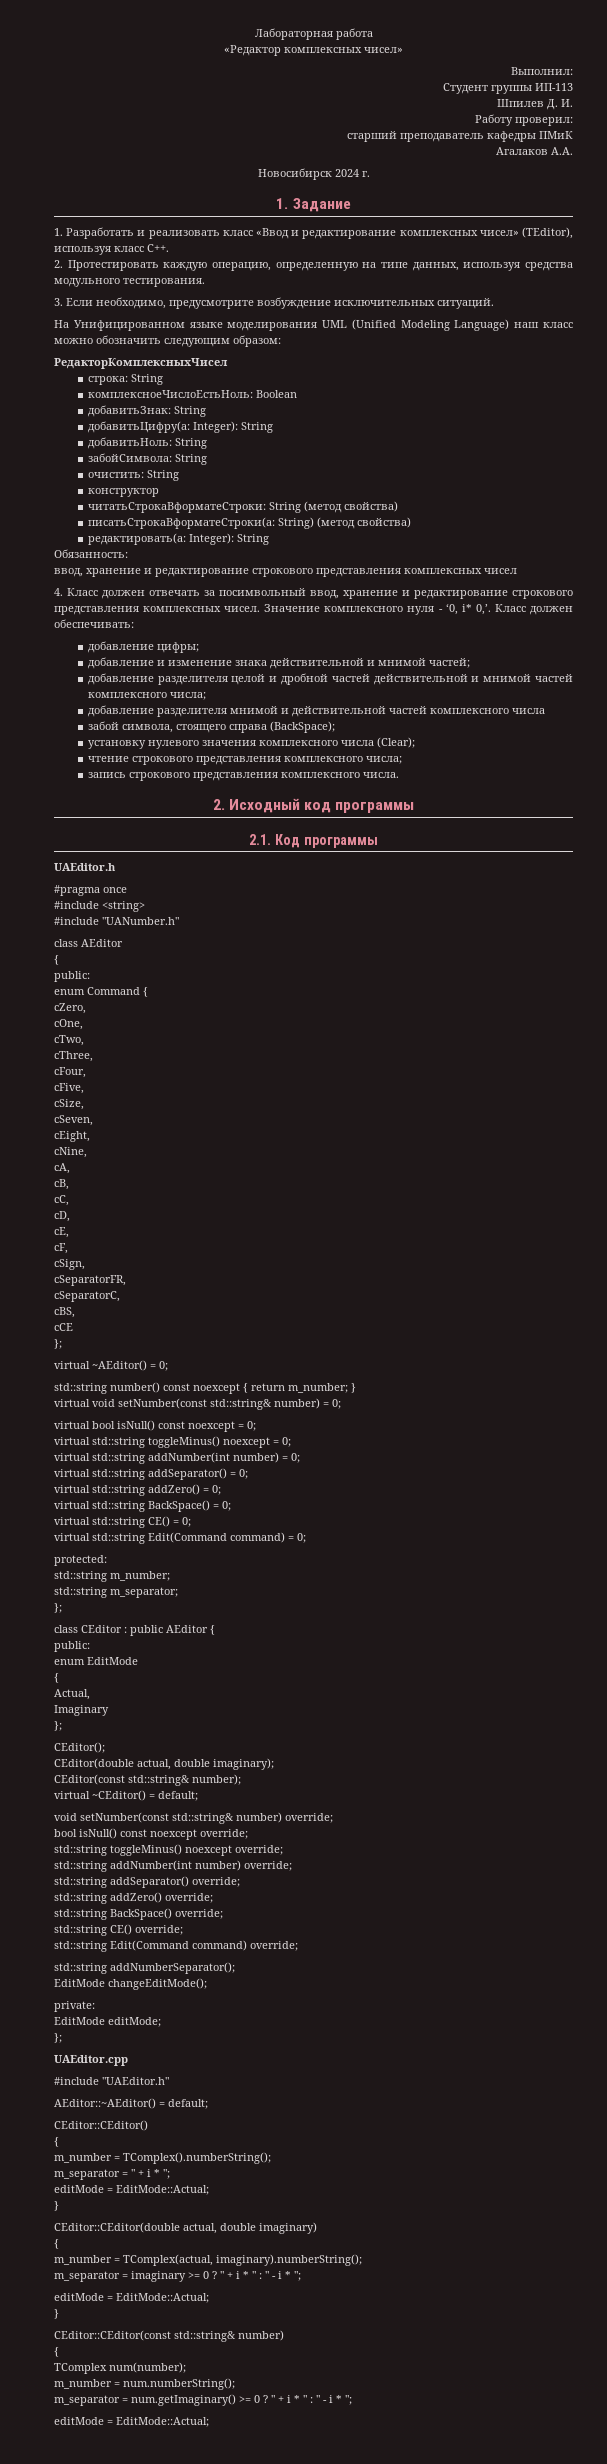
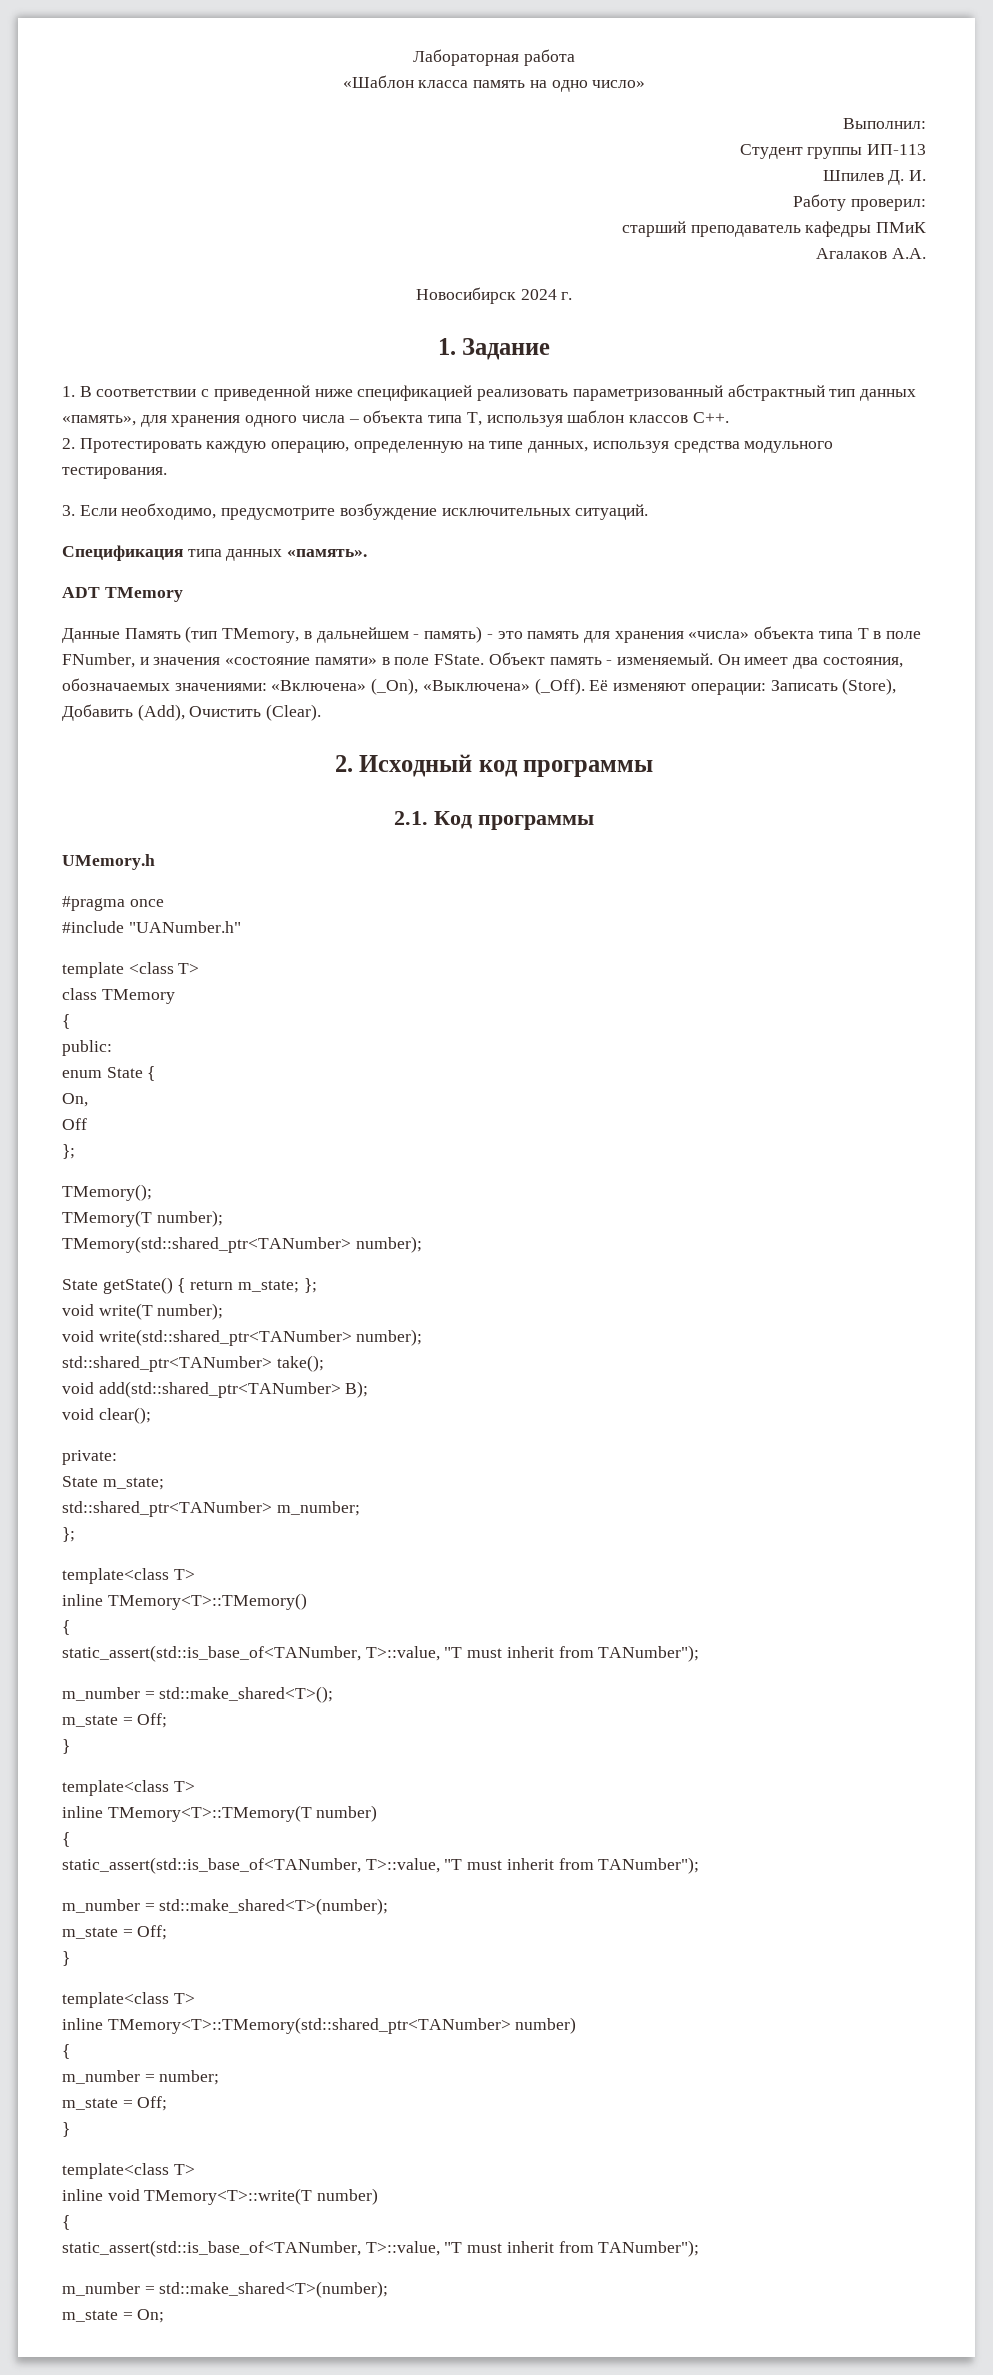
- «Редактор комплексных чисел»
+ «Шаблон класса память на одно число»
- 1. Разработать и реализовать класс «Ввод и редактирование комплексных чисел» (TEditor), используя класс С++.
+ 1. В соответствии с приведенной ниже спецификацией реализовать параметризованный абстрактный тип данных «память», для хранения одного числа – объекта типа T, используя шаблон классов С++.
- На Унифицированном языке моделирования UML (Unified Modeling Language) наш класс можно обозначить следующим образом:
- РедакторКомплексныхЧисел
- строка: String
- комплексноеЧислоЕстьНоль: Boolean
- добавитьЗнак: String
- добавитьЦифру(a: Integer): String
- добавитьНоль: String
- забойСимвола: String
- очистить: String
- конструктор
- читатьСтрокаВформатеСтроки: String (метод свойства)
- писатьСтрокаВформатеСтроки(a: String) (метод свойства)
- редактировать(a: Integer): String
- Обязанность:
- ввод, хранение и редактирование строкового представления комплексных чисел
- 4. Класс должен отвечать за посимвольный ввод, хранение и редактирование строкового представления комплексных чисел. Значение комплексного нуля - ‘0, i* 0,’. Класс должен обеспечивать:
- добавление цифры;
- добавление и изменение знака действительной и мнимой частей;
- добавление разделителя целой и дробной частей действительной и мнимой частей комплексного числа;
- добавление разделителя мнимой и действительной частей комплексного числа
- забой символа, стоящего справа (BackSpace);
- установку нулевого значения комплексного числа (Clear);
- чтение строкового представления комплексного числа;
- запись строкового представления комплексного числа.
+ Спецификация типа данных «память».
+ ADT TMemory
+ Данные Память (тип TMemory, в дальнейшем - память) - это память для хранения «числа» объекта типа T в поле FNumber, и значения «состояние памяти» в поле FState. Объект память - изменяемый. Он имеет два состояния, обозначаемых значениями: «Включена» (_On), «Выключена» (_Off). Её изменяют операции: Записать (Store), Добавить (Add), Очистить (Clear).
- UAEditor.h
+ UMemory.h
- #include <string>
- class AEditor
+ template <class T>
+ class TMemory
  {
  public:
- enum Command {
- cZero,
- cOne,
- cTwo,
- cThree,
- cFour,
- cFive,
- cSize,
- cSeven,
- cEight,
- cNine,
- cA,
- cB,
- cC,
- cD,
- cE,
- cF,
- cSign,
- cSeparatorFR,
- cSeparatorC,
- cBS,
- cCE
+ enum State {
+ On,
+ Off
  };
- virtual ~AEditor() = 0;
- std::string number() const noexcept { return m_number; }
- virtual void setNumber(const std::string& number) = 0;
- virtual bool isNull() const noexcept = 0;
- virtual std::string toggleMinus() noexcept = 0;
- virtual std::string addNumber(int number) = 0;
- virtual std::string addSeparator() = 0;
- virtual std::string addZero() = 0;
- virtual std::string BackSpace() = 0;
- virtual std::string CE() = 0;
- virtual std::string Edit(Command command) = 0;
- protected:
- std::string m_number;
- std::string m_separator;
+ TMemory();
+ TMemory(T number);
+ TMemory(std::shared_ptr<TANumber> number);
+ State getState() { return m_state; };
+ void write(T number);
+ void write(std::shared_ptr<TANumber> number);
+ std::shared_ptr<TANumber> take();
+ void add(std::shared_ptr<TANumber> B);
+ void clear();
+ private:
+ State m_state;
+ std::shared_ptr<TANumber> m_number;
  };
- class CEditor : public AEditor {
- public:
- enum EditMode
+ template<class T>
+ inline TMemory<T>::TMemory()
  {
- Actual,
- Imaginary
- };
- CEditor();
- CEditor(double actual, double imaginary);
- CEditor(const std::string& number);
- virtual ~CEditor() = default;
- void setNumber(const std::string& number) override;
- bool isNull() const noexcept override;
- std::string toggleMinus() noexcept override;
- std::string addNumber(int number) override;
- std::string addSeparator() override;
- std::string addZero() override;
- std::string BackSpace() override;
- std::string CE() override;
- std::string Edit(Command command) override;
- std::string addNumberSeparator();
- EditMode changeEditMode();
- private:
- EditMode editMode;
- };
- UAEditor.cpp
- #include "UAEditor.h"
- AEditor::~AEditor() = default;
- CEditor::CEditor()
+ static_assert(std::is_base_of<TANumber, T>::value, "T must inherit from TANumber");
+ m_number = std::make_shared<T>();
+ m_state = Off;
+ }
+ template<class T>
+ inline TMemory<T>::TMemory(T number)
  {
- m_number = TComplex().numberString();
- m_separator = " + i * ";
- editMode = EditMode::Actual;
+ static_assert(std::is_base_of<TANumber, T>::value, "T must inherit from TANumber");
+ m_number = std::make_shared<T>(number);
+ m_state = Off;
  }
- CEditor::CEditor(double actual, double imaginary)
+ template<class T>
+ inline TMemory<T>::TMemory(std::shared_ptr<TANumber> number)
  {
- m_number = TComplex(actual, imaginary).numberString();
- m_separator = imaginary >= 0 ? " + i * " : " - i * ";
- editMode = EditMode::Actual;
+ m_number = number;
+ m_state = Off;
  }
- CEditor::CEditor(const std::string& number)
+ template<class T>
+ inline void TMemory<T>::write(T number)
  {
- TComplex num(number);
- m_number = num.numberString();
- m_separator = num.getImaginary() >= 0 ? " + i * " : " - i * ";
- editMode = EditMode::Actual;
+ static_assert(std::is_base_of<TANumber, T>::value, "T must inherit from TANumber");
+ m_number = std::make_shared<T>(number);
+ m_state = On;

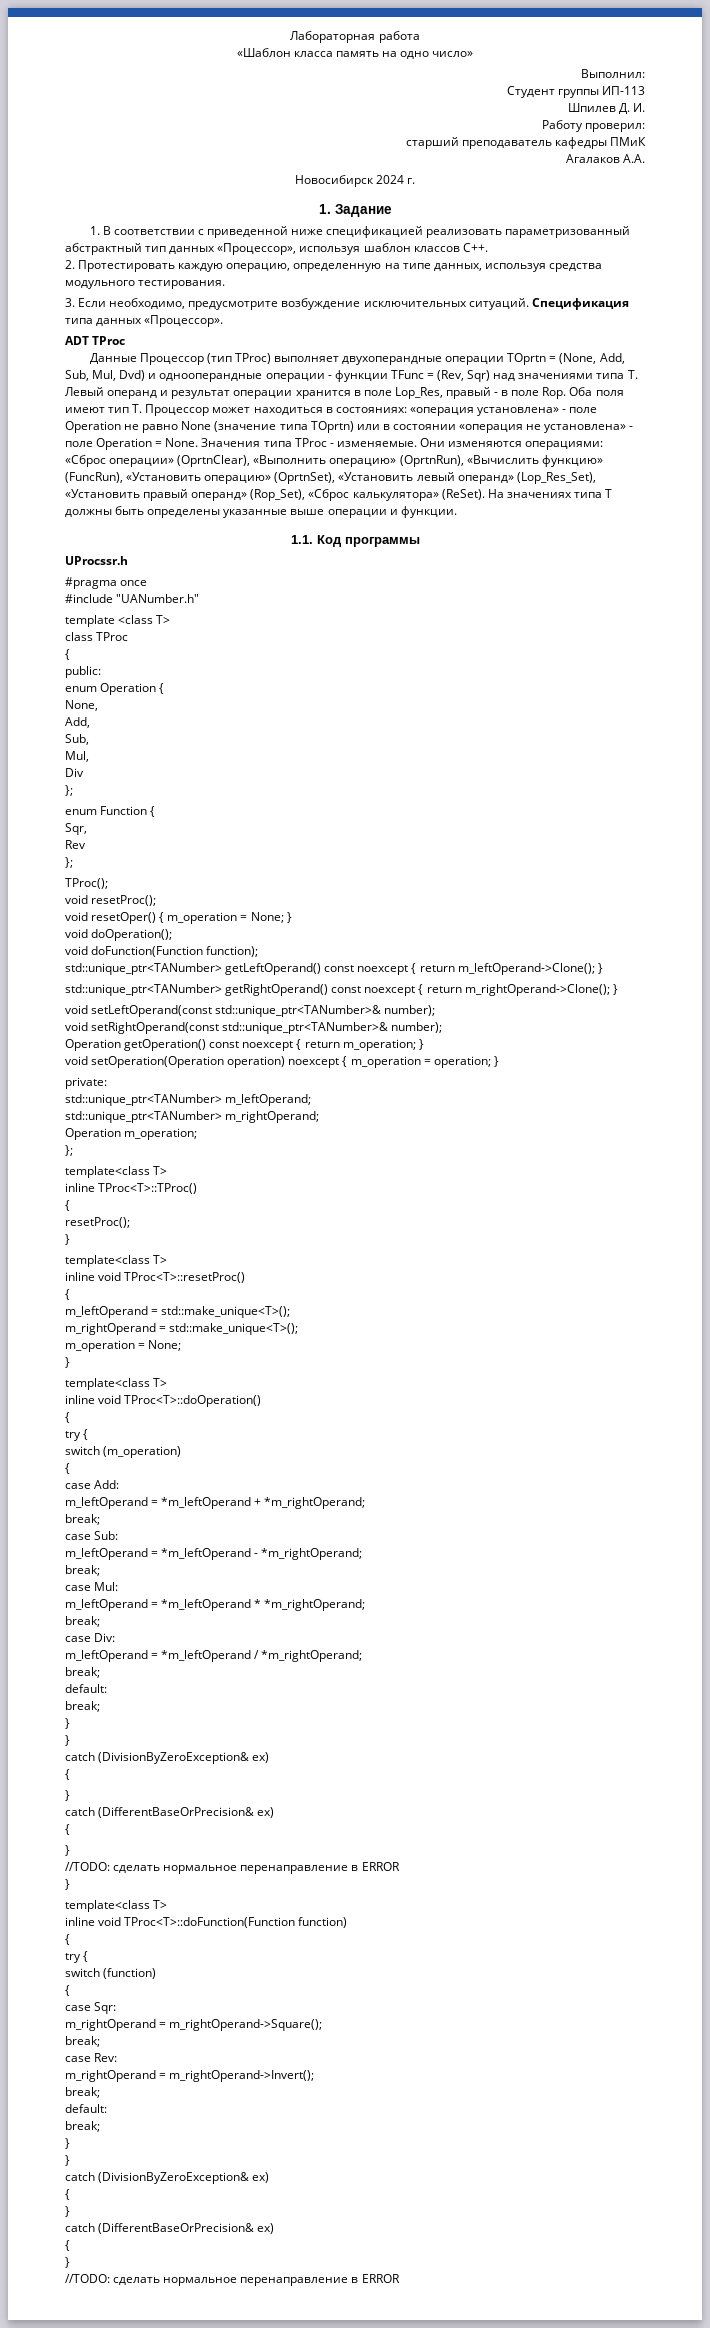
- 1. В соответствии с приведенной ниже спецификацией реализовать параметризованный абстрактный тип данных «память», для хранения одного числа – объекта типа T, используя шаблон классов С++.
+ 1. В соответствии с приведенной ниже спецификацией реализовать параметризованный абстрактный тип данных «Процессор», используя шаблон классов С++.
- 3. Если необходимо, предусмотрите возбуждение исключительных ситуаций.
- Спецификация типа данных «память».
+ 3. Если необходимо, предусмотрите возбуждение исключительных ситуаций. Спецификация типа данных «Процессор».
- ADT TMemory
+ ADT TProc
- Данные Память (тип TMemory, в дальнейшем - память) - это память для хранения «числа» объекта типа T в поле FNumber, и значения «состояние памяти» в поле FState. Объект память - изменяемый. Он имеет два состояния, обозначаемых значениями: «Включена» (_On), «Выключена» (_Off). Её изменяют операции: Записать (Store), Добавить (Add), Очистить (Clear).
- 2. Исходный код программы
- 2.1. Код программы
+ Данные Процессор (тип TProc) выполняет двухоперандные операции TOprtn = (None, Add, Sub, Mul, Dvd) и однооперандные операции - функции TFunc = (Rev, Sqr) над значениями типа T. Левый операнд и результат операции хранится в поле Lop_Res, правый - в поле Rop. Оба поля имеют тип T. Процессор может находиться в состояниях: «операция установлена» - поле Operation не равно None (значение типа TOprtn) или в состоянии «операция не установлена» - поле Operation = None. Значения типа TProc - изменяемые. Они изменяются операциями: «Сброс операции» (OprtnClear), «Выполнить операцию» (OprtnRun), «Вычислить функцию» (FuncRun), «Установить операцию» (OprtnSet), «Установить левый операнд» (Lop_Res_Set), «Установить правый операнд» (Rop_Set), «Сброс калькулятора» (ReSet). На значениях типа T должны быть определены указанные выше операции и функции.
+ 1.1. Код программы
- UMemory.h
+ UProcssr.h
- class TMemory
+ class TProc
- enum State {
- On,
- Off
+ enum Operation {
+ None,
+ Add,
+ Sub,
+ Mul,
+ Div
  };
- TMemory();
- TMemory(T number);
- TMemory(std::shared_ptr<TANumber> number);
- State getState() { return m_state; };
- void write(T number);
+ enum Function {
+ Sqr,
+ Rev
+ };
+ TProc();
+ void resetProc();
+ void resetOper() { m_operation = None; }
+ void doOperation();
+ void doFunction(Function function);
+ std::unique_ptr<TANumber> getLeftOperand() const noexcept { return m_leftOperand->Clone(); }
+ std::unique_ptr<TANumber> getRightOperand() const noexcept { return m_rightOperand->Clone(); }
+ void setLeftOperand(const std::unique_ptr<TANumber>& number);
- void write(std::shared_ptr<TANumber> number);
- std::shared_ptr<TANumber> take();
- void add(std::shared_ptr<TANumber> B);
- void clear();
+ void setRightOperand(const std::unique_ptr<TANumber>& number);
+ Operation getOperation() const noexcept { return m_operation; }
+ void setOperation(Operation operation) noexcept { m_operation = operation; }
  private:
- State m_state;
- std::shared_ptr<TANumber> m_number;
+ std::unique_ptr<TANumber> m_leftOperand;
+ std::unique_ptr<TANumber> m_rightOperand;
+ Operation m_operation;
- inline TMemory<T>::TMemory()
+ inline TProc<T>::TProc()
  {
- static_assert(std::is_base_of<TANumber, T>::value, "T must inherit from TANumber");
- m_number = std::make_shared<T>();
- m_state = Off;
+ resetProc();
  }
  template<class T>
- inline TMemory<T>::TMemory(T number)
+ inline void TProc<T>::resetProc()
  {
- static_assert(std::is_base_of<TANumber, T>::value, "T must inherit from TANumber");
- m_number = std::make_shared<T>(number);
- m_state = Off;
+ m_leftOperand = std::make_unique<T>();
+ m_rightOperand = std::make_unique<T>();
+ m_operation = None;
  }
  template<class T>
- inline TMemory<T>::TMemory(std::shared_ptr<TANumber> number)
+ inline void TProc<T>::doOperation()
  {
- m_number = number;
- m_state = Off;
+ try {
+ switch (m_operation)
+ {
+ case Add:
+ m_leftOperand = *m_leftOperand + *m_rightOperand;
+ break;
+ case Sub:
+ m_leftOperand = *m_leftOperand - *m_rightOperand;
+ break;
+ case Mul:
+ m_leftOperand = *m_leftOperand * *m_rightOperand;
+ break;
+ case Div:
+ m_leftOperand = *m_leftOperand / *m_rightOperand;
+ break;
+ default:
+ break;
+ }
+ }
+ catch (DivisionByZeroException& ex)
+ {
+ }
+ catch (DifferentBaseOrPrecision& ex)
+ {
+ }
+ //TODO: сделать нормальное перенаправление в ERROR
  }
  template<class T>
- inline void TMemory<T>::write(T number)
+ inline void TProc<T>::doFunction(Function function)
  {
- static_assert(std::is_base_of<TANumber, T>::value, "T must inherit from TANumber");
- m_number = std::make_shared<T>(number);
- m_state = On;
+ try {
+ switch (function)
+ {
+ case Sqr:
+ m_rightOperand = m_rightOperand->Square();
+ break;
+ case Rev:
+ m_rightOperand = m_rightOperand->Invert();
+ break;
+ default:
+ break;
+ }
+ }
+ catch (DivisionByZeroException& ex)
+ {
+ }
+ catch (DifferentBaseOrPrecision& ex)
+ {
+ }
+ //TODO: сделать нормальное перенаправление в ERROR

